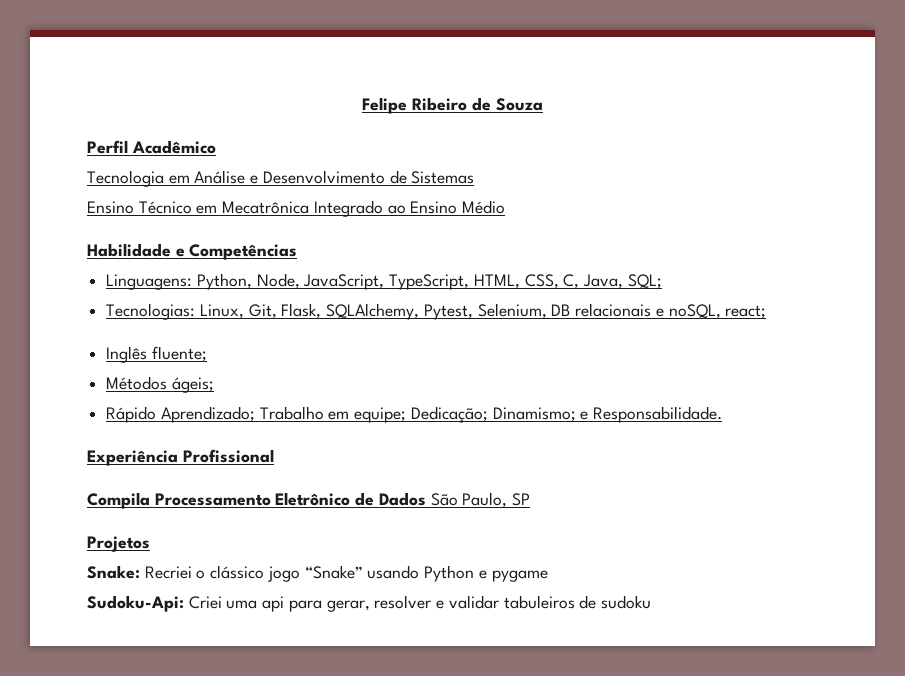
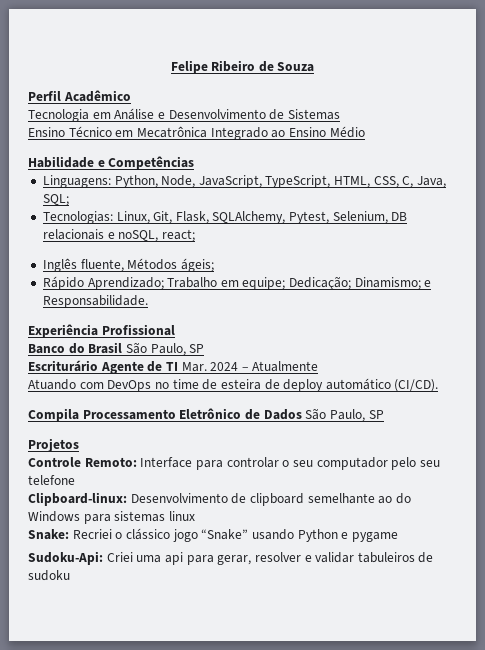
- Inglês fluente;
- Métodos ágeis;
+ Inglês fluente, Métodos ágeis;
+ Banco do Brasil São Paulo, SP
+ Escriturário Agente de TI Mar. 2024 – Atualmente
+ Atuando com DevOps no time de esteira de deploy automático (CI/CD).
+ Controle Remoto: Interface para controlar o seu computador pelo seu telefone
+ Clipboard-linux: Desenvolvimento de clipboard semelhante ao do Windows para sistemas linux

